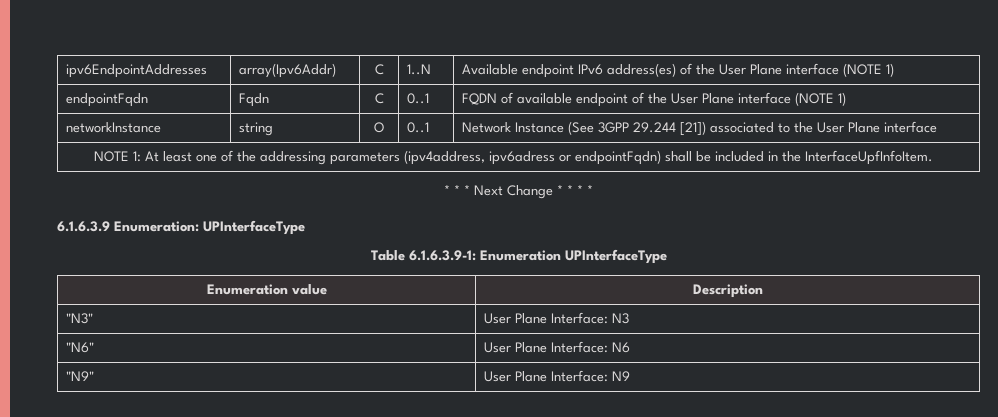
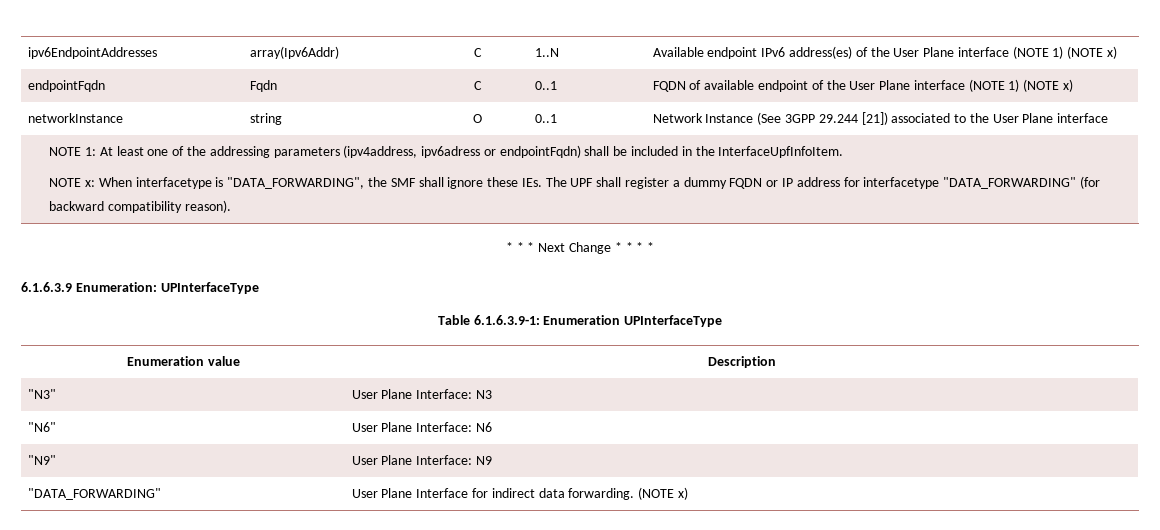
- ipv6EndpointAddresses | array(Ipv6Addr) | C | 1..N | Available endpoint IPv6 address(es) of the User Plane interface (NOTE 1)
+ ipv6EndpointAddresses | array(Ipv6Addr) | C | 1..N | Available endpoint IPv6 address(es) of the User Plane interface (NOTE 1) (NOTE x)
- endpointFqdn | Fqdn | C | 0..1 | FQDN of available endpoint of the User Plane interface (NOTE 1)
+ endpointFqdn | Fqdn | C | 0..1 | FQDN of available endpoint of the User Plane interface (NOTE 1) (NOTE x)
+ NOTE x: When interfacetype is "DATA_FORWARDING", the SMF shall ignore these IEs. The UPF shall register a dummy FQDN or IP address for interfacetype "DATA_FORWARDING" (for backward compatibility reason).
+ "DATA_FORWARDING" | User Plane Interface for indirect data forwarding. (NOTE x)

